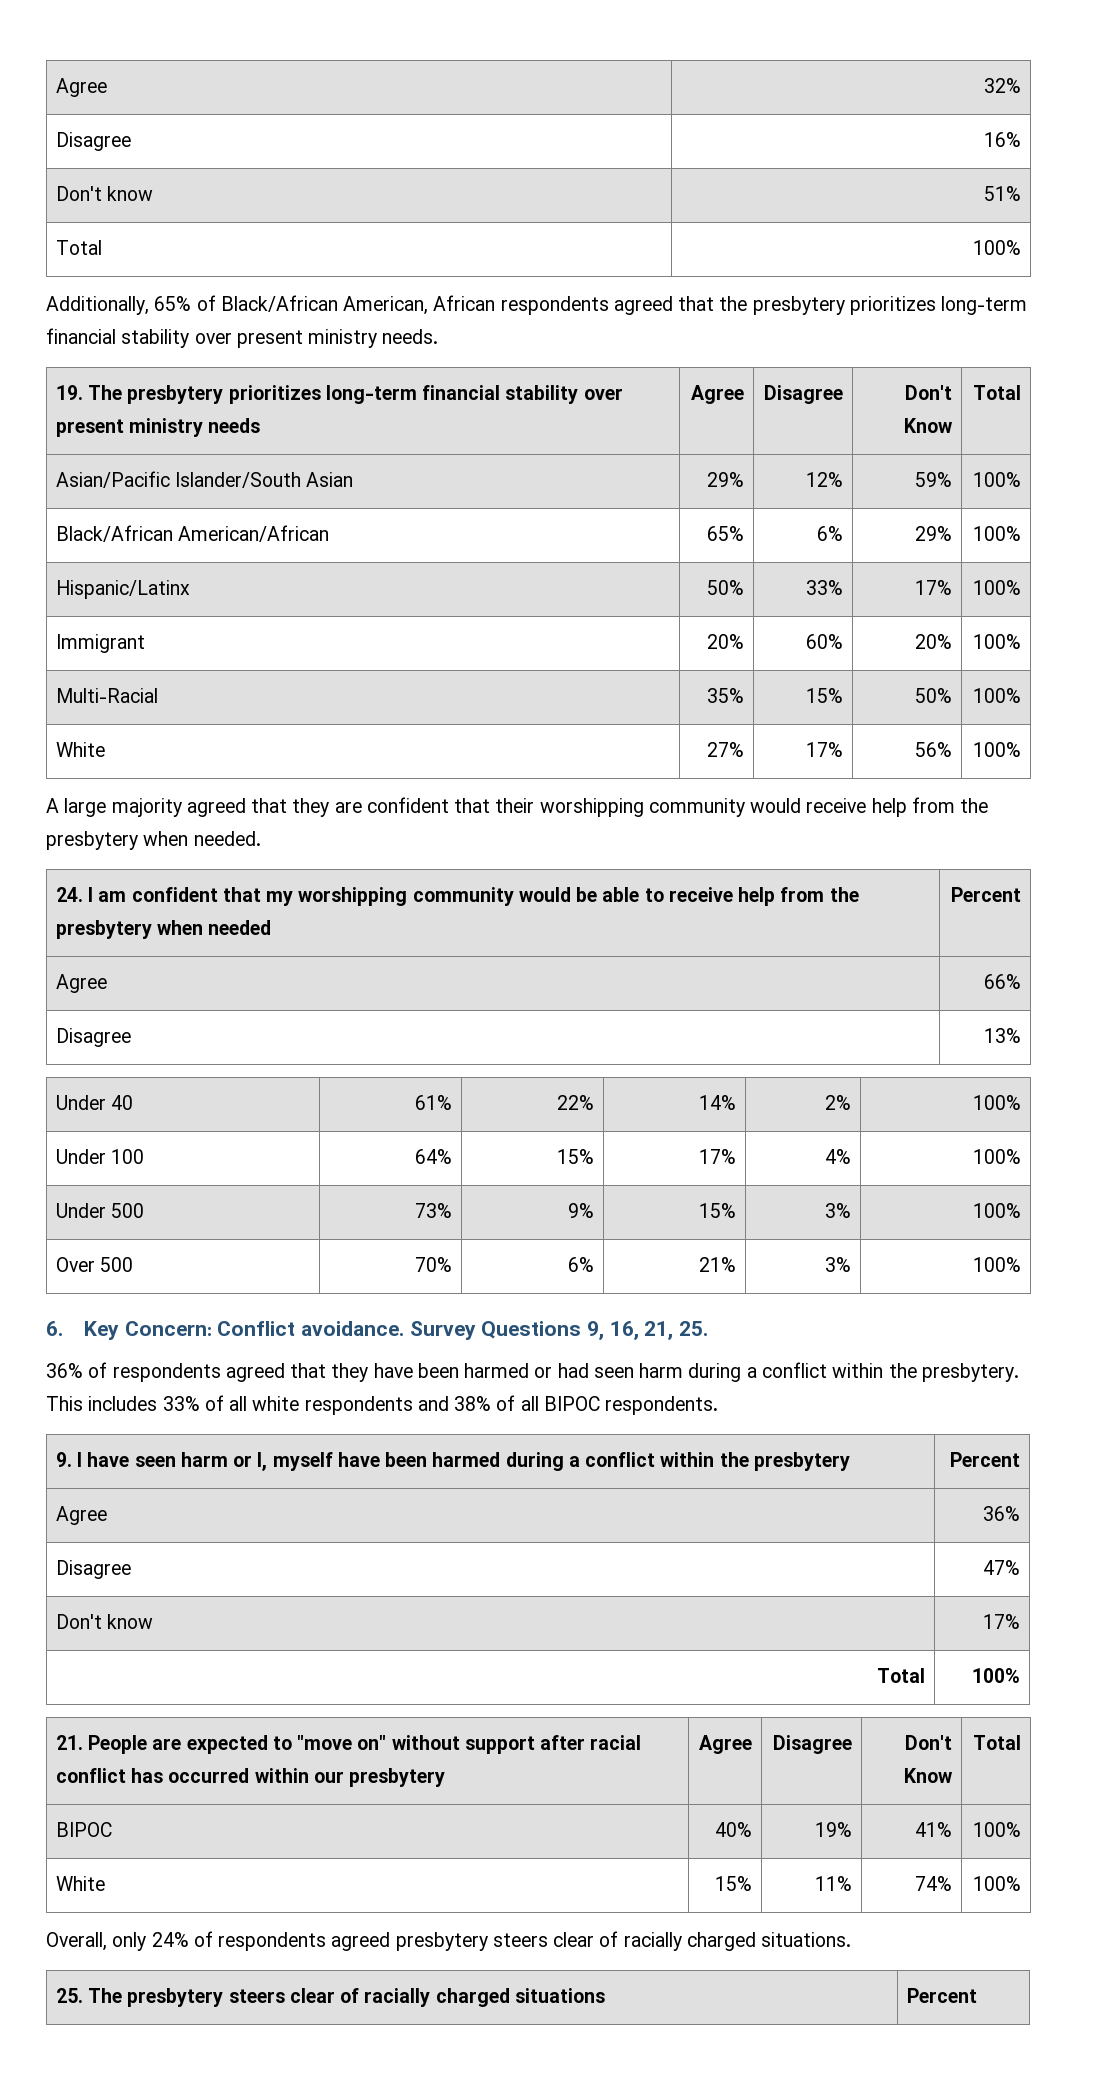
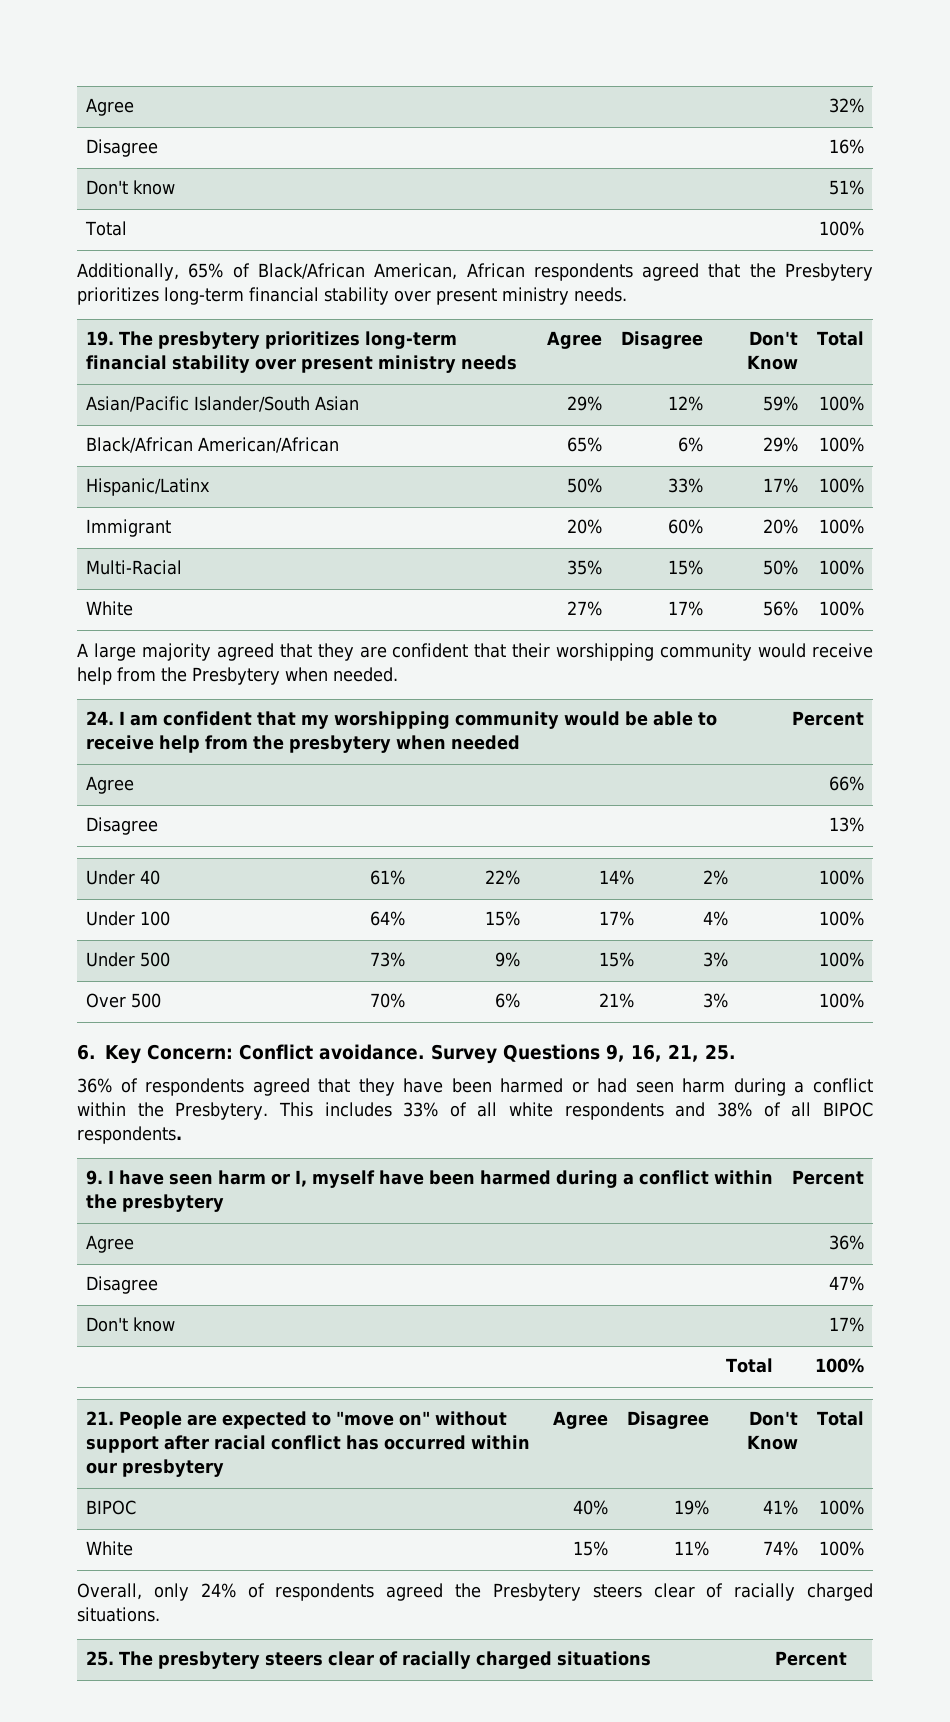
- Additionally, 65% of Black/African American, African respondents agreed that the presbytery prioritizes long-term financial stability over present ministry needs.
+ Additionally, 65% of Black/African American, African respondents agreed that the Presbytery prioritizes long-term financial stability over present ministry needs.
- A large majority agreed that they are confident that their worshipping community would receive help from the presbytery when needed.
+ A large majority agreed that they are confident that their worshipping community would receive help from the Presbytery when needed.
- 36% of respondents agreed that they have been harmed or had seen harm during a conflict within the presbytery.
+ 36% of respondents agreed that they have been harmed or had seen harm during a conflict within the Presbytery.
- Overall, only 24% of respondents agreed presbytery steers clear of racially charged situations.
+ Overall, only 24% of respondents agreed the Presbytery steers clear of racially charged situations.

